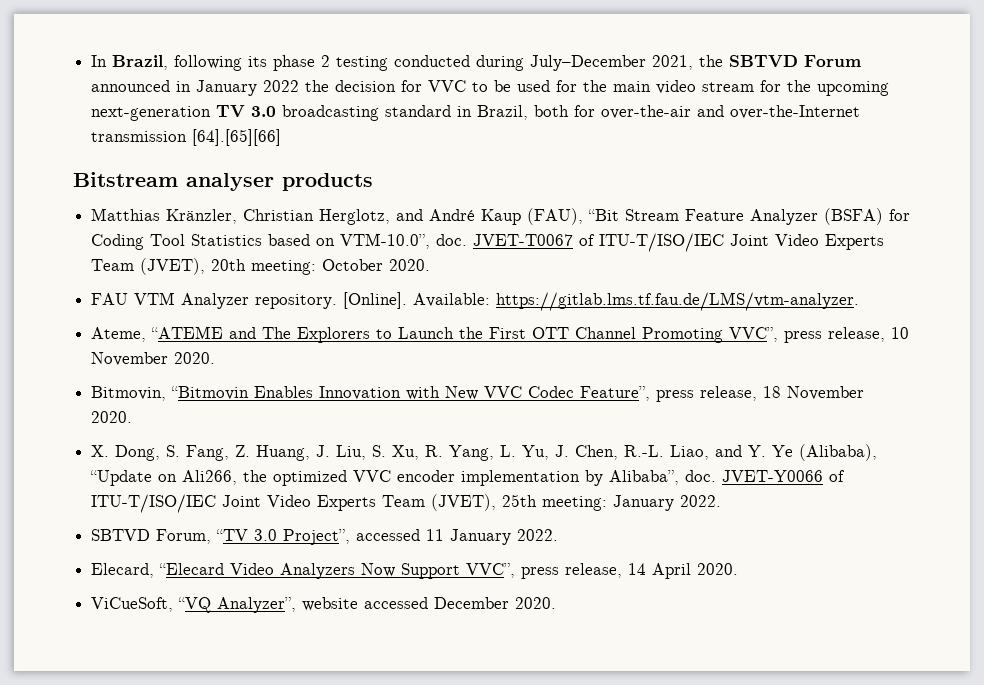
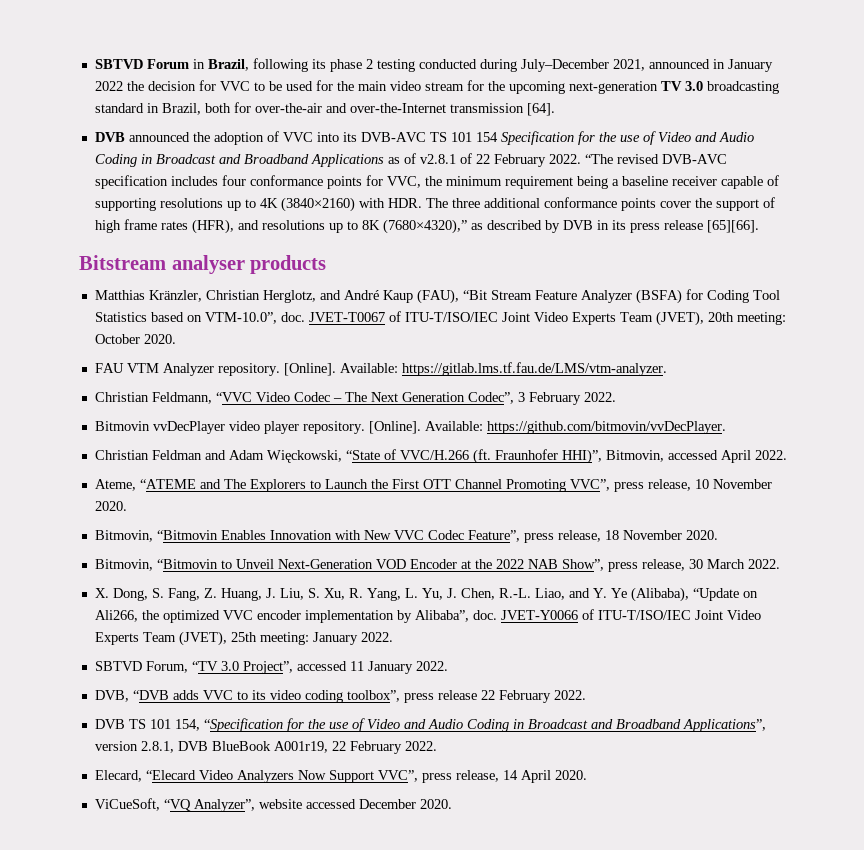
- In Brazil, following its phase 2 testing conducted during July–December 2021, the SBTVD Forum announced in January 2022 the decision for VVC to be used for the main video stream for the upcoming next-generation TV 3.0 broadcasting standard in Brazil, both for over-the-air and over-the-Internet transmission [64].[65][66]
+ SBTVD Forum in Brazil, following its phase 2 testing conducted during July–December 2021, announced in January 2022 the decision for VVC to be used for the main video stream for the upcoming next-generation TV 3.0 broadcasting standard in Brazil, both for over-the-air and over-the-Internet transmission [64].
+ DVB announced the adoption of VVC into its DVB-AVC TS 101 154 Specification for the use of Video and Audio Coding in Broadcast and Broadband Applications as of v2.8.1 of 22 February 2022. “The revised DVB-AVC specification includes four conformance points for VVC, the minimum requirement being a baseline receiver capable of supporting resolutions up to 4K (3840×2160) with HDR. The three additional conformance points cover the support of high frame rates (HFR), and resolutions up to 8K (7680×4320),” as described by DVB in its press release [65][66].
+ Christian Feldmann, “VVC Video Codec – The Next Generation Codec”, 3 February 2022.
+ Bitmovin vvDecPlayer video player repository. [Online]. Available: https://github.com/bitmovin/vvDecPlayer.
+ Christian Feldman and Adam Więckowski, “State of VVC/H.266 (ft. Fraunhofer HHI)”, Bitmovin, accessed April 2022.
+ Bitmovin, “Bitmovin to Unveil Next-Generation VOD Encoder at the 2022 NAB Show”, press release, 30 March 2022.
+ DVB, “DVB adds VVC to its video coding toolbox”, press release 22 February 2022.
+ DVB TS 101 154, “Specification for the use of Video and Audio Coding in Broadcast and Broadband Applications”, version 2.8.1, DVB BlueBook A001r19, 22 February 2022.

